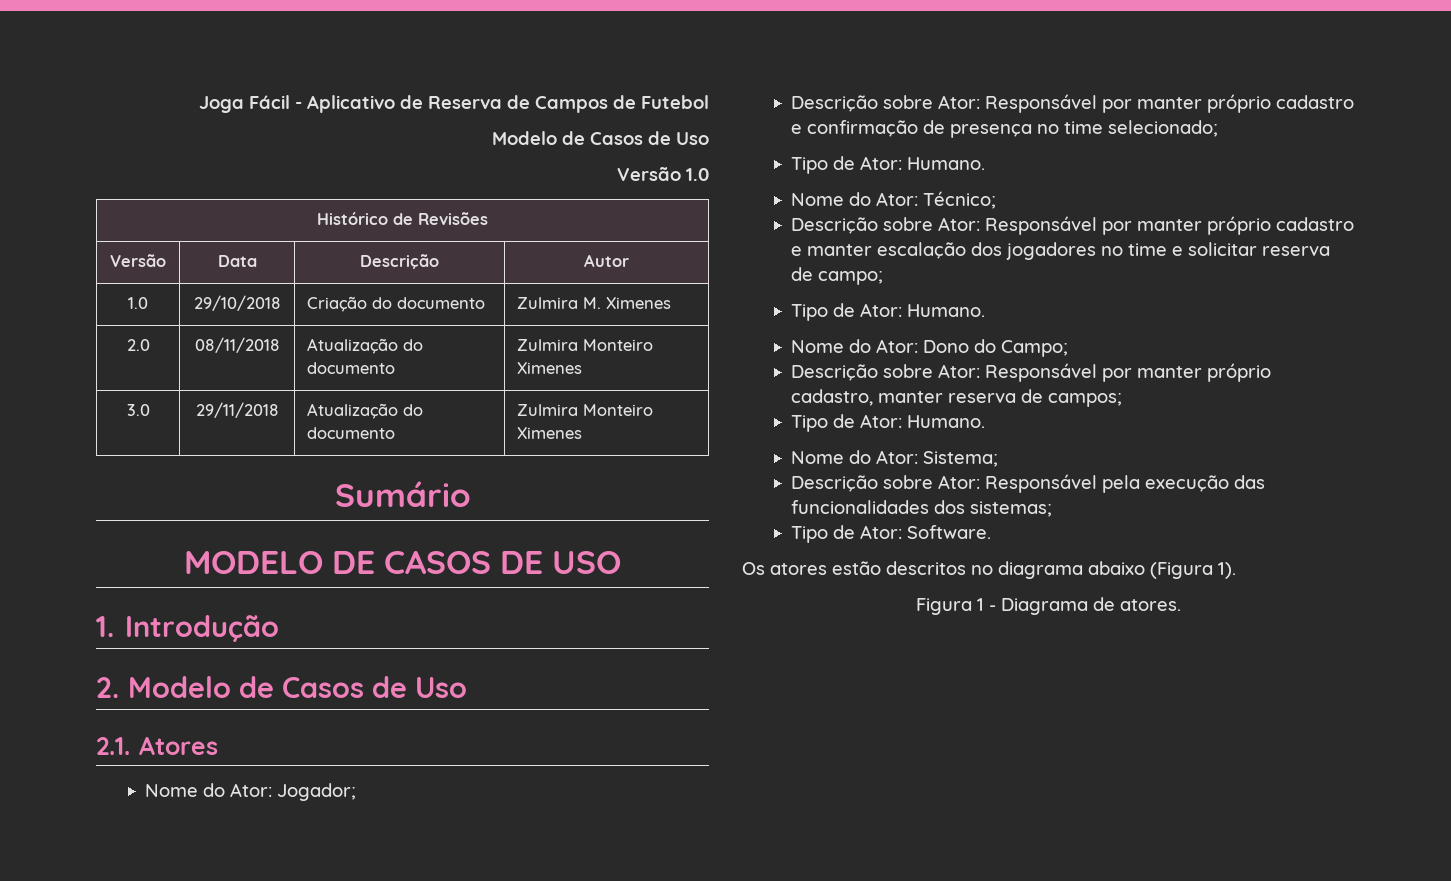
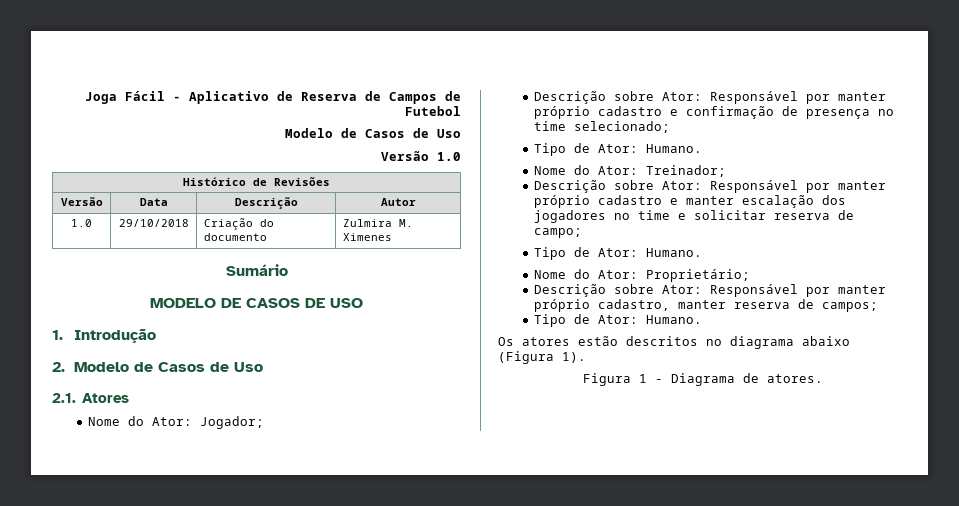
- 2.0 | 08/11/2018 | Atualização do documento | Zulmira Monteiro Ximenes
- 3.0 | 29/11/2018 | Atualização do documento | Zulmira Monteiro Ximenes
- Nome do Ator: Técnico;
+ Nome do Ator: Treinador;
- Nome do Ator: Dono do Campo;
+ Nome do Ator: Proprietário;
- Nome do Ator: Sistema;
- Descrição sobre Ator: Responsável pela execução das funcionalidades dos sistemas;
- Tipo de Ator: Software.

